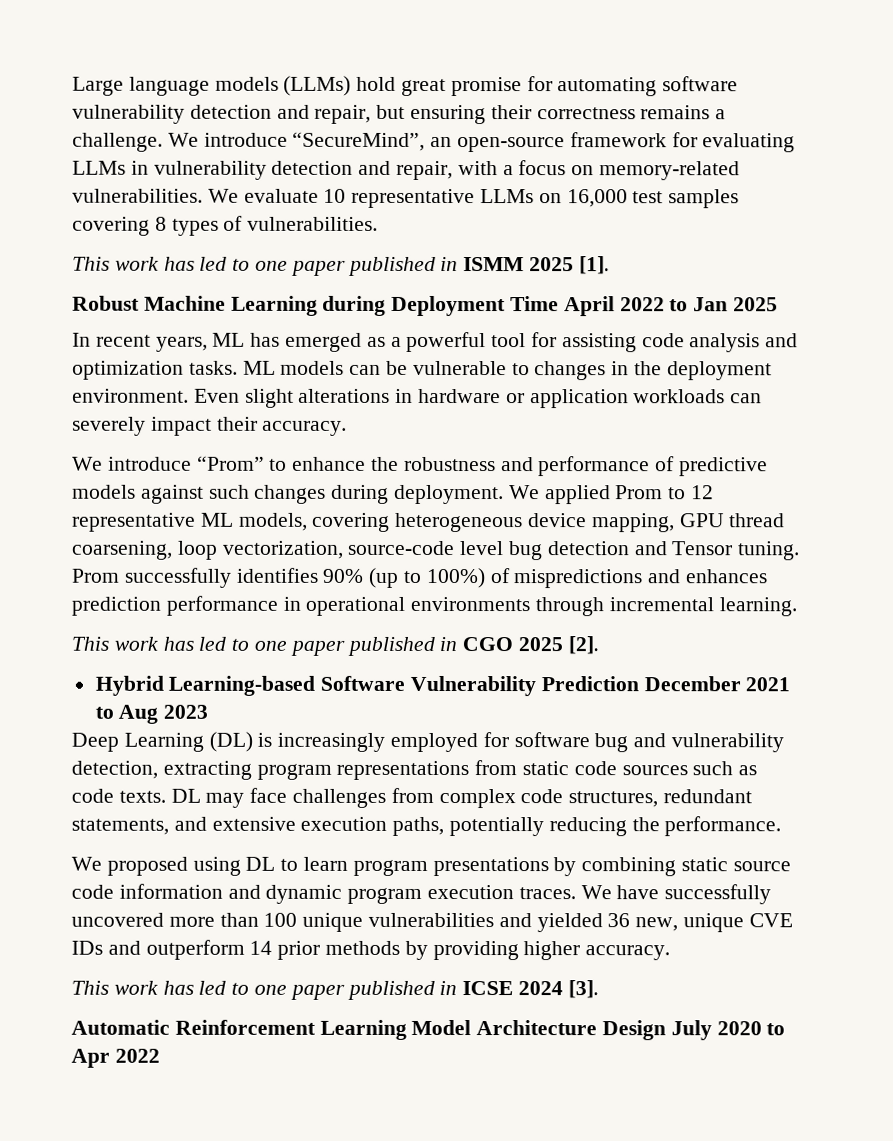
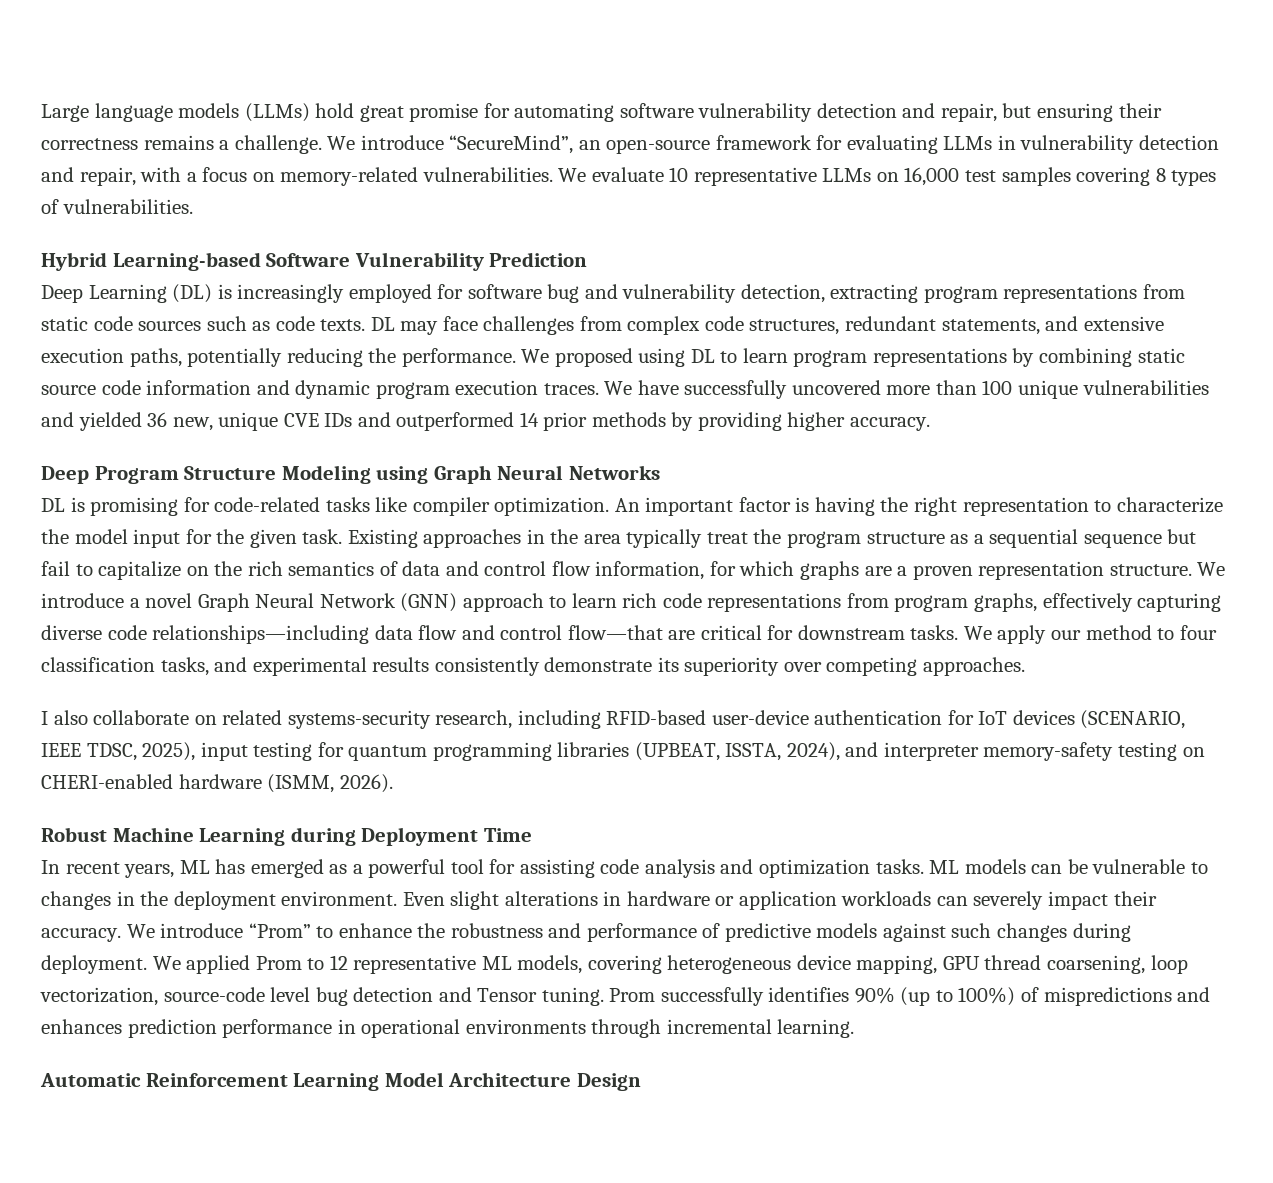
- This work has led to one paper published in ISMM 2025 [1].
+ Hybrid Learning-based Software Vulnerability Prediction
+ Deep Learning (DL) is increasingly employed for software bug and vulnerability detection, extracting program representations from static code sources such as code texts. DL may face challenges from complex code structures, redundant statements, and extensive execution paths, potentially reducing the performance. We proposed using DL to learn program representations by combining static source code information and dynamic program execution traces. We have successfully uncovered more than 100 unique vulnerabilities and yielded 36 new, unique CVE IDs and outperformed 14 prior methods by providing higher accuracy.
+ Deep Program Structure Modeling using Graph Neural Networks
+ DL is promising for code-related tasks like compiler optimization. An important factor is having the right representation to characterize the model input for the given task. Existing approaches in the area typically treat the program structure as a sequential sequence but fail to capitalize on the rich semantics of data and control flow information, for which graphs are a proven representation structure. We introduce a novel Graph Neural Network (GNN) approach to learn rich code representations from program graphs, effectively capturing diverse code relationships—including data flow and control flow—that are critical for downstream tasks. We apply our method to four classification tasks, and experimental results consistently demonstrate its superiority over competing approaches.
+ I also collaborate on related systems-security research, including RFID-based user-device authentication for IoT devices (SCENARIO, IEEE TDSC, 2025), input testing for quantum programming libraries (UPBEAT, ISSTA, 2024), and interpreter memory-safety testing on CHERI-enabled hardware (ISMM, 2026).
- Robust Machine Learning during Deployment Time April 2022 to Jan 2025
+ Robust Machine Learning during Deployment Time
- Even slight alterations in hardware or application workloads can severely impact their accuracy.
- We introduce “Prom” to enhance the robustness and performance of predictive models against such changes during deployment.
+ Even slight alterations in hardware or application workloads can severely impact their accuracy. We introduce “Prom” to enhance the robustness and performance of predictive models against such changes during deployment.
- This work has led to one paper published in CGO 2025 [2].
- Hybrid Learning-based Software Vulnerability Prediction December 2021 to Aug 2023
- Deep Learning (DL) is increasingly employed for software bug and vulnerability detection, extracting program representations from static code sources such as code texts. DL may face challenges from complex code structures, redundant statements, and extensive execution paths, potentially reducing the performance.
- We proposed using DL to learn program presentations by combining static source code information and dynamic program execution traces. We have successfully uncovered more than 100 unique vulnerabilities and yielded 36 new, unique CVE IDs and outperform 14 prior methods by providing higher accuracy.
- This work has led to one paper published in ICSE 2024 [3].
- Automatic Reinforcement Learning Model Architecture Design July 2020 to Apr 2022
+ Automatic Reinforcement Learning Model Architecture Design

